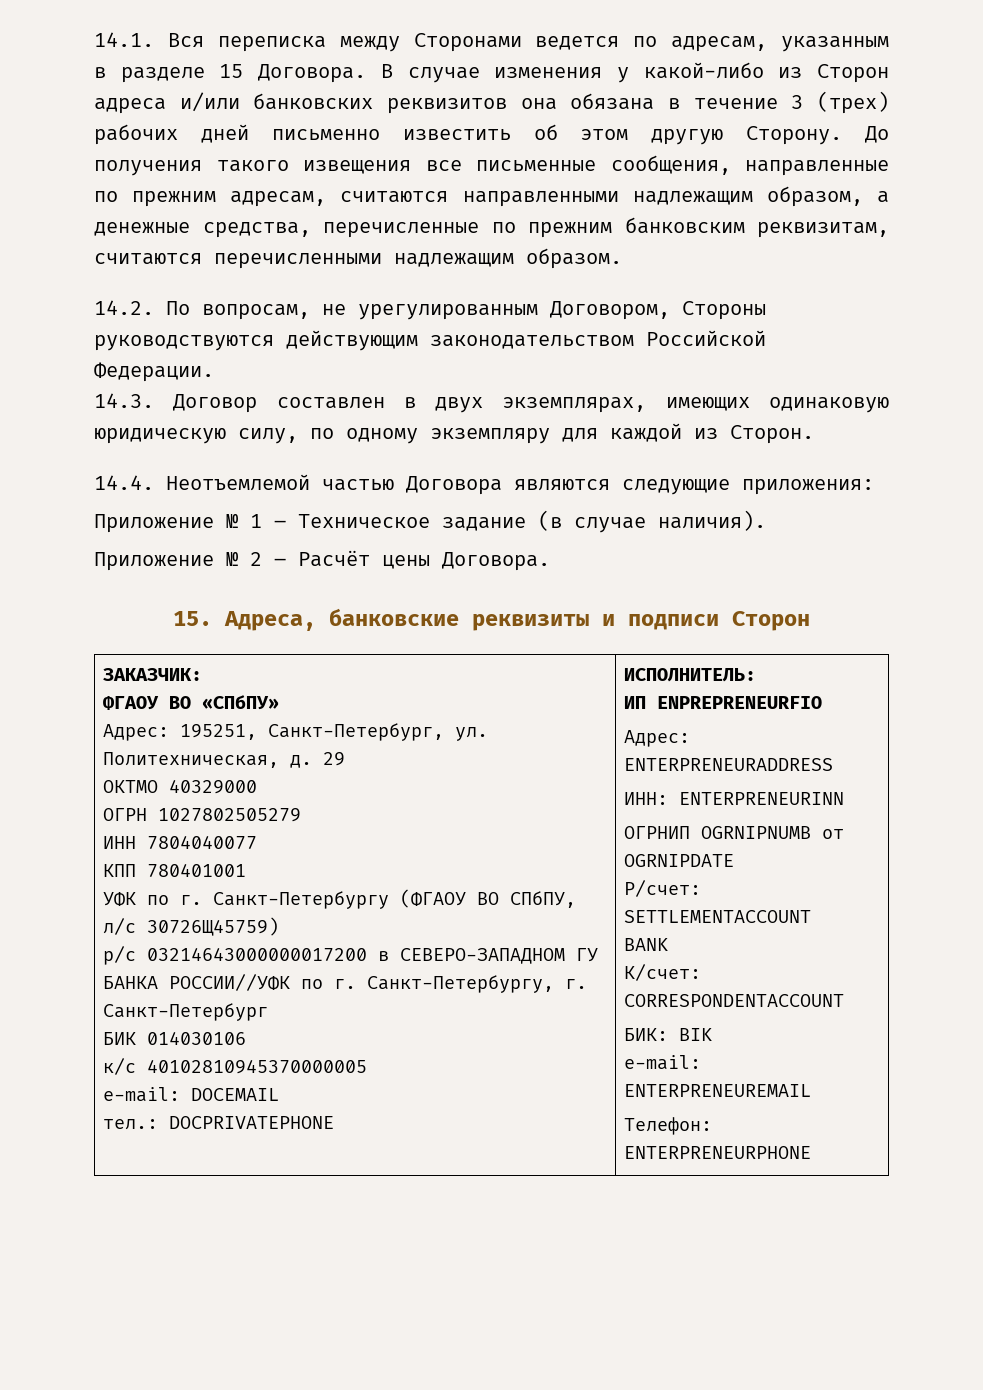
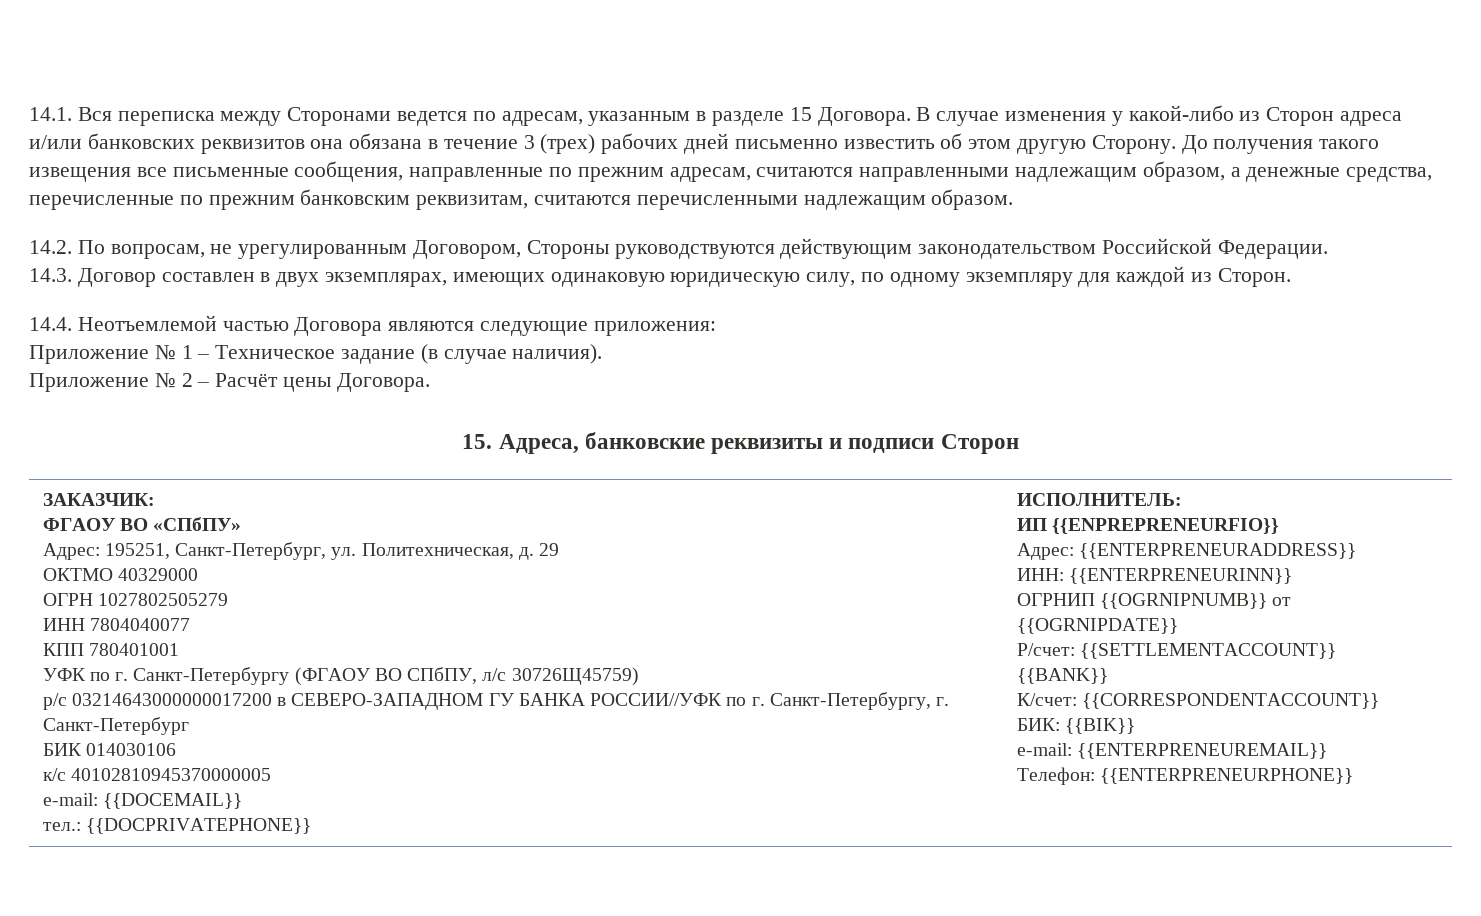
- e-mail: DOCEMAIL
+ e-mail: {{DOCEMAIL}}
- тел.: DOCPRIVATEPHONE
+ тел.: {{DOCPRIVATEPHONE}}
- ИП ENPREPRENEURFIO
- Адрес: ENTERPRENEURADDRESS
+ ИП {{ENPREPRENEURFIO}}
+ Адрес: {{ENTERPRENEURADDRESS}}
- ИНН: ENTERPRENEURINN
+ ИНН: {{ENTERPRENEURINN}}
- ОГРНИП OGRNIPNUMB от OGRNIPDATE
+ ОГРНИП {{OGRNIPNUMB}} от {{OGRNIPDATE}}
- Р/счет: SETTLEMENTACCOUNT
- BANK
+ Р/счет: {{SETTLEMENTACCOUNT}}
+ {{BANK}}
- К/счет: CORRESPONDENTACCOUNT
+ К/счет: {{CORRESPONDENTACCOUNT}}
- БИК: BIK
- e-mail: ENTERPRENEUREMAIL
+ БИК: {{BIK}}
+ e-mail: {{ENTERPRENEUREMAIL}}
- Телефон: ENTERPRENEURPHONE
+ Телефон: {{ENTERPRENEURPHONE}}

